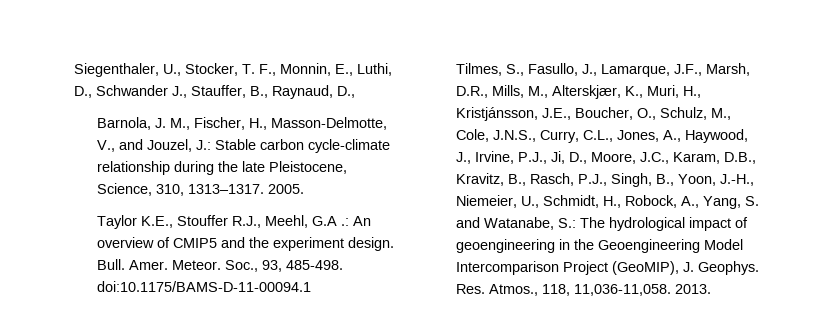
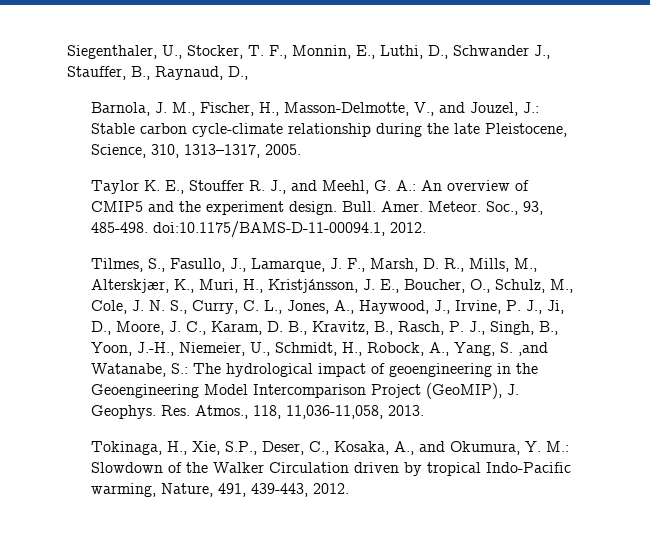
- Barnola, J. M., Fischer, H., Masson-Delmotte, V., and Jouzel, J.: Stable carbon cycle-climate relationship during the late Pleistocene, Science, 310, 1313–1317. 2005.
+ Barnola, J. M., Fischer, H., Masson-Delmotte, V., and Jouzel, J.: Stable carbon cycle-climate relationship during the late Pleistocene, Science, 310, 1313–1317, 2005.
- Taylor K.E., Stouffer R.J., Meehl, G.A .: An overview of CMIP5 and the experiment design.
+ Taylor K. E., Stouffer R. J., and Meehl, G. A.: An overview of CMIP5 and the experiment design.
- Soc., 93, 485-498. doi:10.1175/BAMS-D-11-00094.1
+ Soc., 93, 485-498. doi:10.1175/BAMS-D-11-00094.1, 2012.
- Tilmes, S., Fasullo, J., Lamarque, J.F., Marsh, D.R., Mills, M., Alterskjær, K., Muri, H., Kristjánsson, J.E., Boucher, O., Schulz, M., Cole, J.N.S., Curry, C.L., Jones, A., Haywood, J., Irvine, P.J., Ji, D., Moore, J.C., Karam, D.B., Kravitz, B., Rasch, P.J., Singh, B., Yoon, J.-H., Niemeier, U., Schmidt, H., Robock, A., Yang, S. and Watanabe, S.: The hydrological impact of geoengineering in the Geoengineering Model Intercomparison Project (GeoMIP), J. Geophys.
+ Tilmes, S., Fasullo, J., Lamarque, J. F., Marsh, D. R., Mills, M., Alterskjær, K., Muri, H., Kristjánsson, J. E., Boucher, O., Schulz, M., Cole, J. N. S., Curry, C. L., Jones, A., Haywood, J., Irvine, P. J., Ji, D., Moore, J. C., Karam, D. B., Kravitz, B., Rasch, P. J., Singh, B., Yoon, J.-H., Niemeier, U., Schmidt, H., Robock, A., Yang, S. ,and Watanabe, S.: The hydrological impact of geoengineering in the Geoengineering Model Intercomparison Project (GeoMIP), J. Geophys.
- Res. Atmos., 118, 11,036-11,058. 2013.
+ Res. Atmos., 118, 11,036-11,058, 2013.
+ Tokinaga, H., Xie, S.P., Deser, C., Kosaka, A., and Okumura, Y. M.: Slowdown of the Walker Circulation driven by tropical Indo-Pacific warming, Nature, 491, 439-443, 2012.

